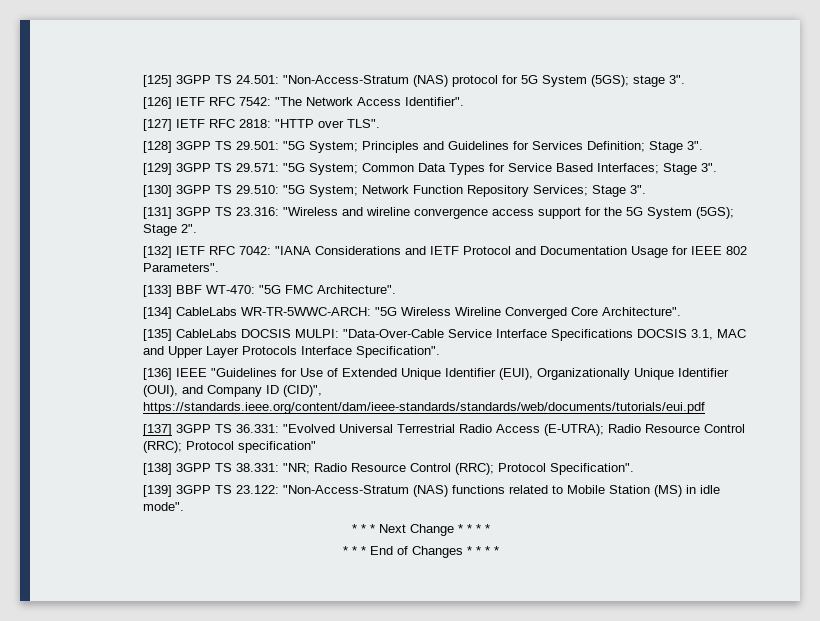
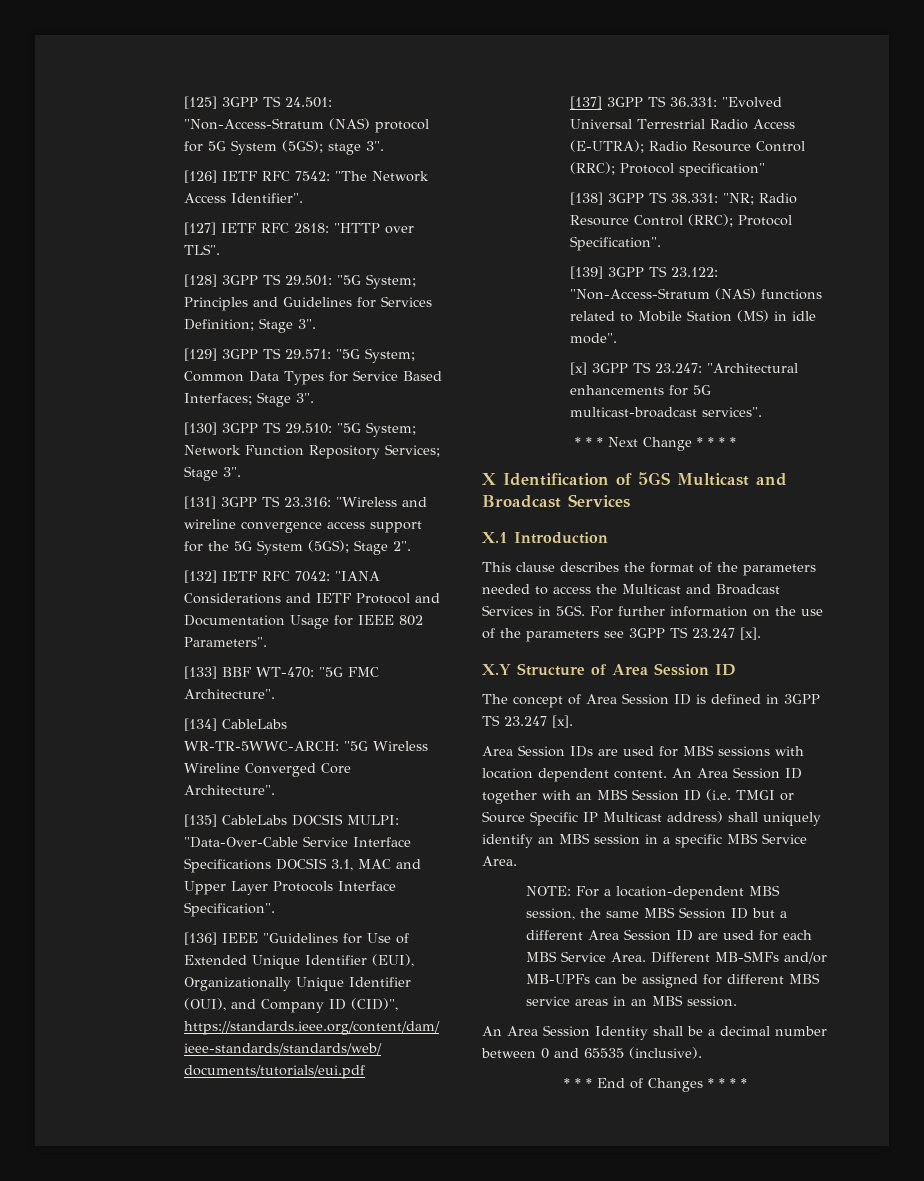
+ [x] 3GPP TS 23.247: "Architectural enhancements for 5G multicast-broadcast services".
+ X Identification of 5GS Multicast and Broadcast Services
+ X.1 Introduction
+ This clause describes the format of the parameters needed to access the Multicast and Broadcast Services in 5GS. For further information on the use of the parameters see 3GPP TS 23.247 [x].
+ X.Y Structure of Area Session ID
+ The concept of Area Session ID is defined in 3GPP TS 23.247 [x].
+ Area Session IDs are used for MBS sessions with location dependent content. An Area Session ID together with an MBS Session ID (i.e. TMGI or Source Specific IP Multicast address) shall uniquely identify an MBS session in a specific MBS Service Area.
+ NOTE: For a location-dependent MBS session, the same MBS Session ID but a different Area Session ID are used for each MBS Service Area. Different MB-SMFs and/or MB-UPFs can be assigned for different MBS service areas in an MBS session.
+ An Area Session Identity shall be a decimal number between 0 and 65535 (inclusive).

